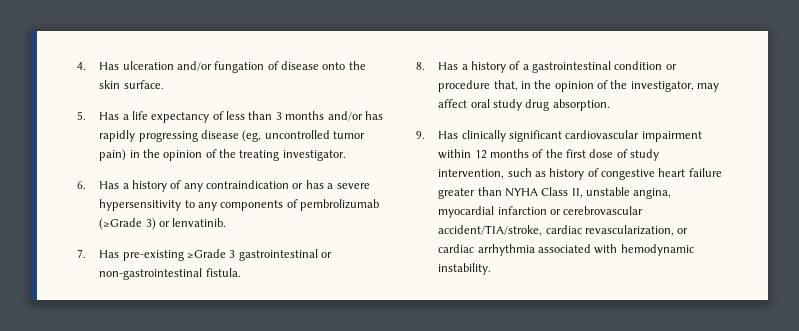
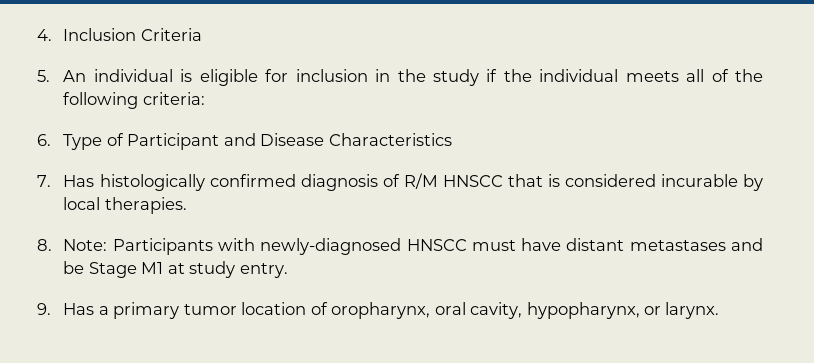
- 4. Has ulceration and/or fungation of disease onto the skin surface.
- 5. Has a life expectancy of less than 3 months and/or has rapidly progressing disease (eg, uncontrolled tumor pain) in the opinion of the treating investigator.
- 6. Has a history of any contraindication or has a severe hypersensitivity to any components of pembrolizumab (≥Grade 3) or lenvatinib.
- 7. Has pre-existing ≥Grade 3 gastrointestinal or non-gastrointestinal fistula.
- 8. Has a history of a gastrointestinal condition or procedure that, in the opinion of the investigator, may affect oral study drug absorption.
- 9. Has clinically significant cardiovascular impairment within 12 months of the first dose of study intervention, such as history of congestive heart failure greater than NYHA Class II, unstable angina, myocardial infarction or cerebrovascular accident/TIA/stroke, cardiac revascularization, or cardiac arrhythmia associated with hemodynamic instability.
+ 4. Inclusion Criteria
+ 5. An individual is eligible for inclusion in the study if the individual meets all of the following criteria:
+ 6. Type of Participant and Disease Characteristics
+ 7. Has histologically confirmed diagnosis of R/M HNSCC that is considered incurable by local therapies.
+ 8. Note: Participants with newly-diagnosed HNSCC must have distant metastases and be Stage M1 at study entry.
+ 9. Has a primary tumor location of oropharynx, oral cavity, hypopharynx, or larynx.

